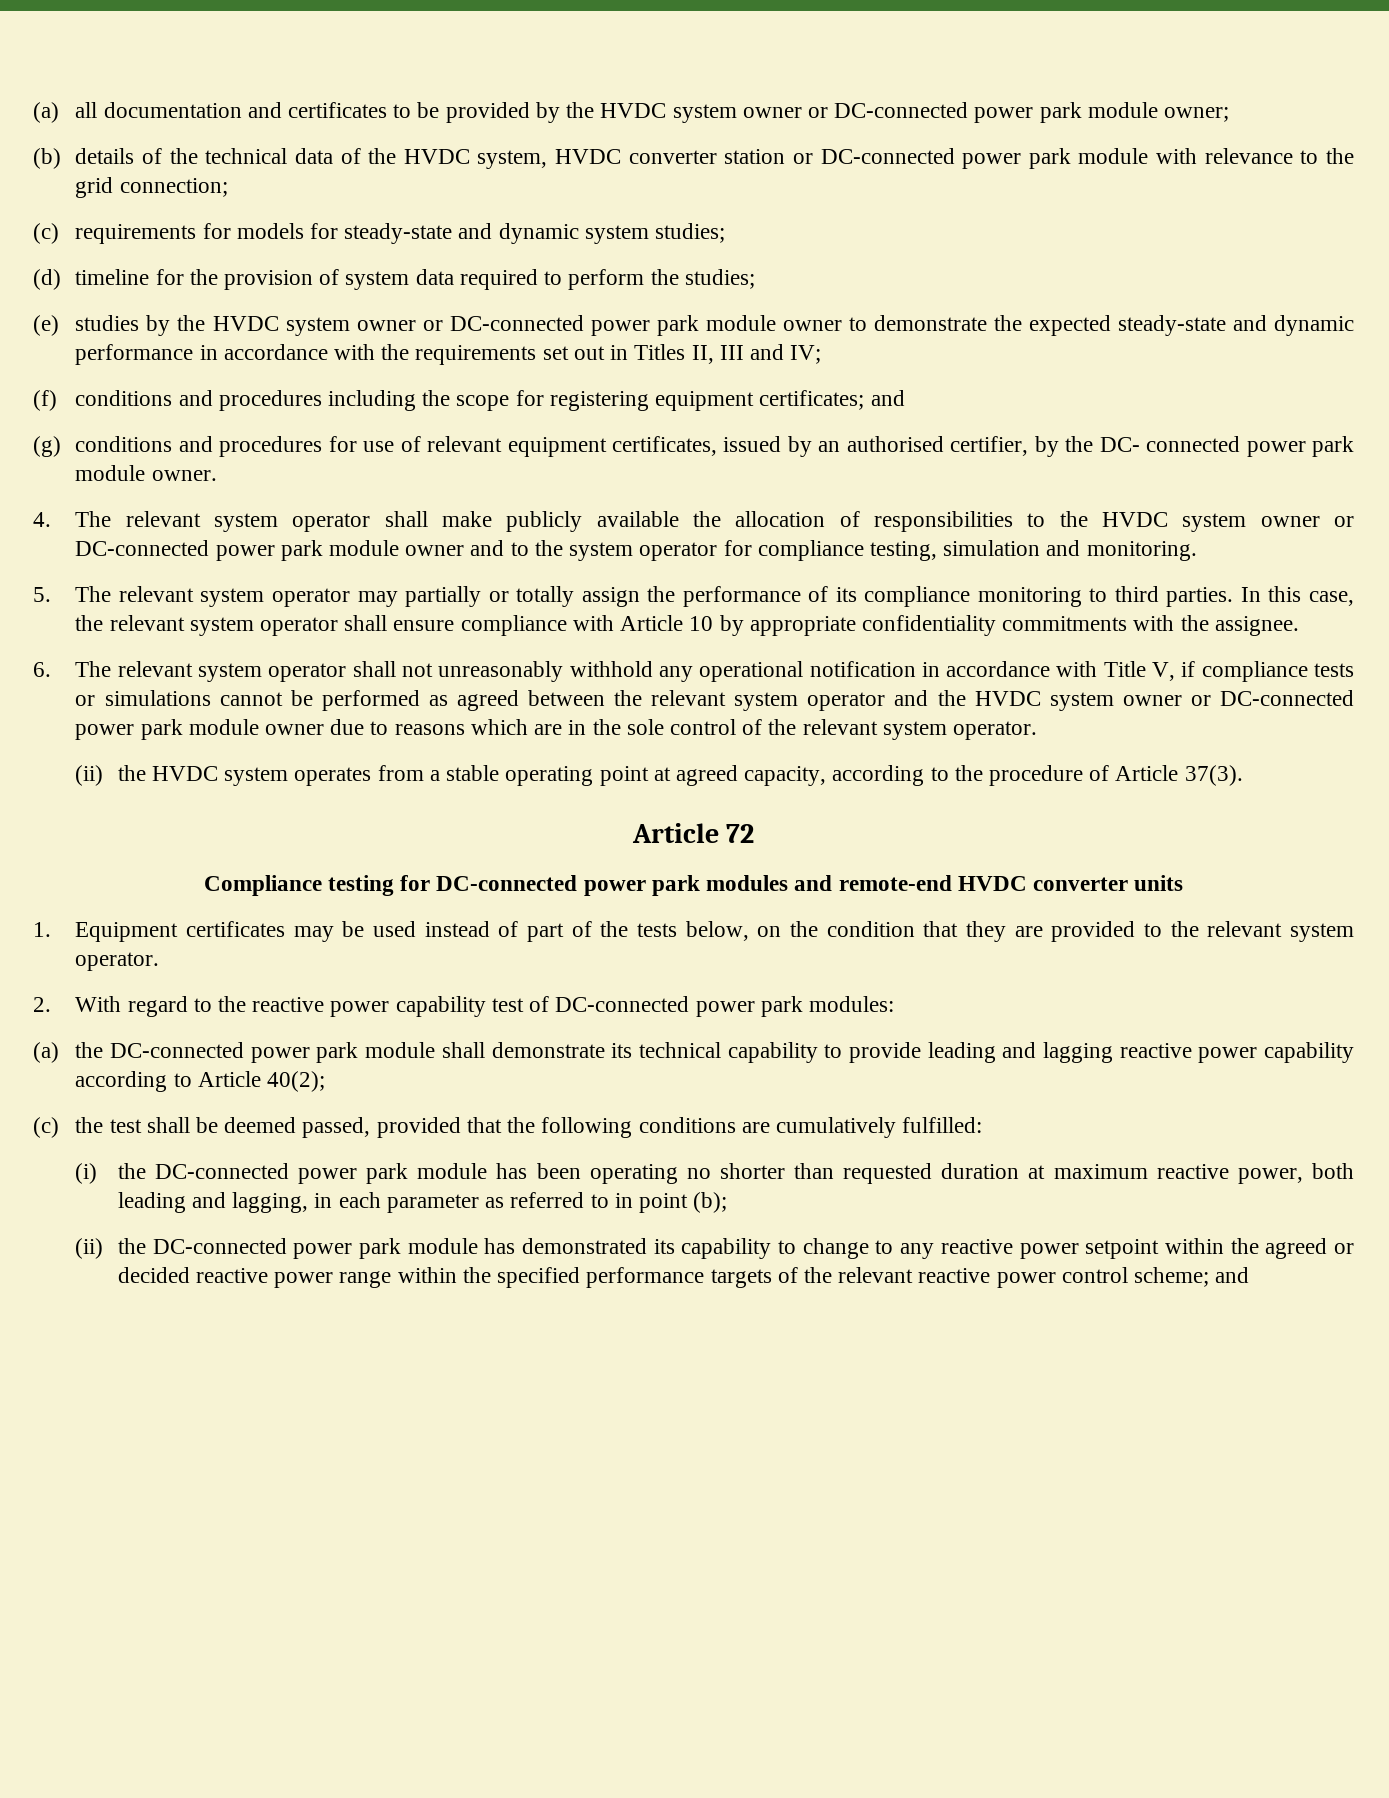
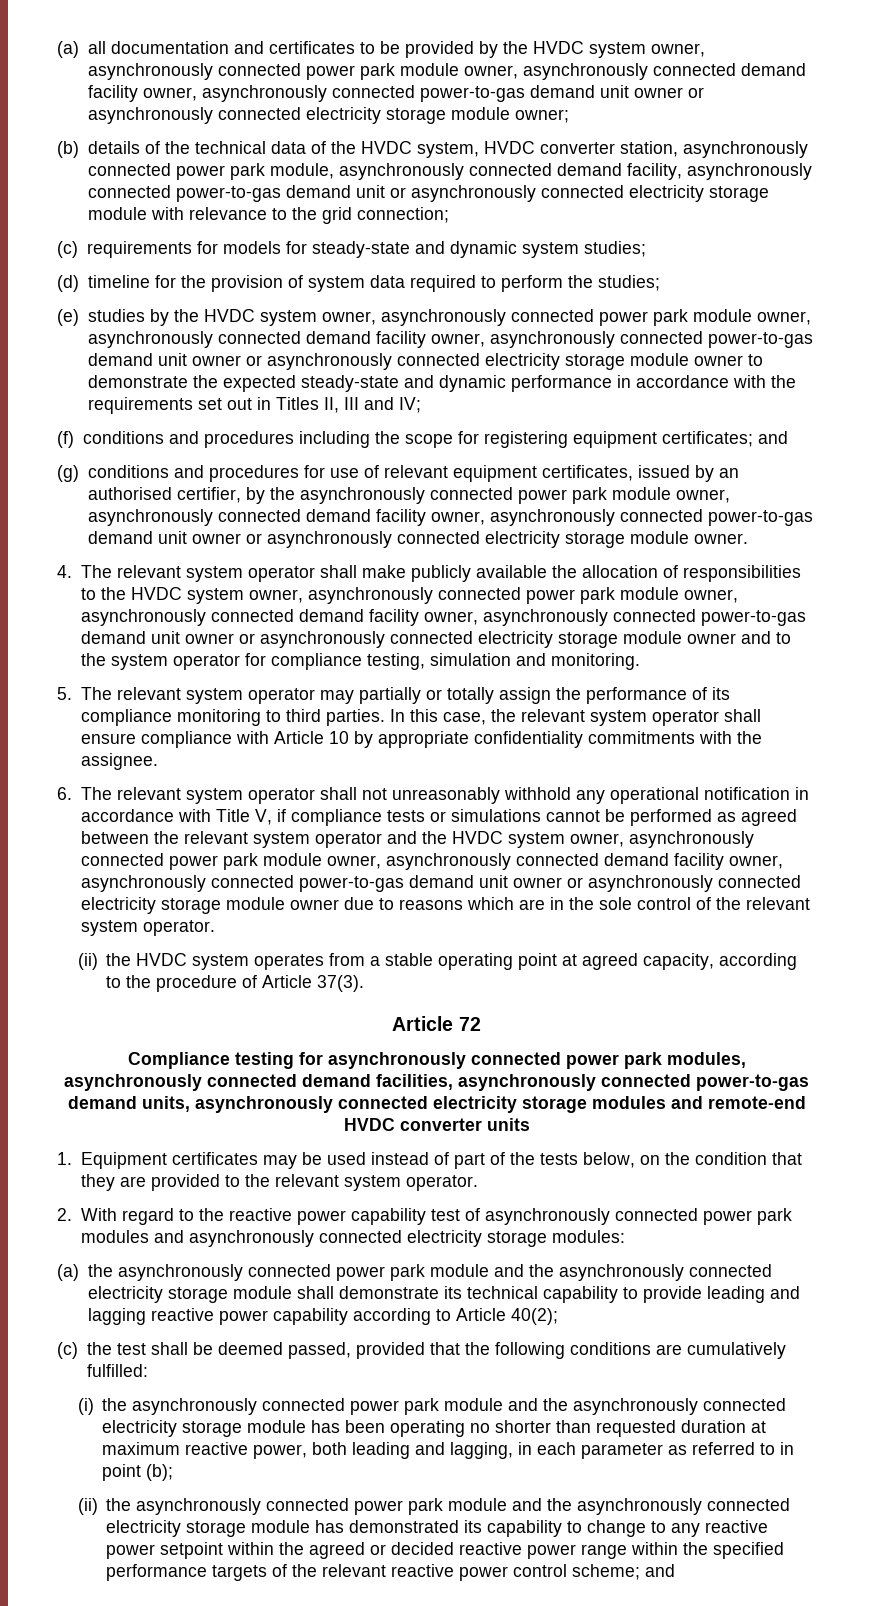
- (a) all documentation and certificates to be provided by the HVDC system owner or DC-connected power park module owner;
+ (a) all documentation and certificates to be provided by the HVDC system owner, asynchronously connected power park module owner, asynchronously connected demand facility owner, asynchronously connected power-to-gas demand unit owner or asynchronously connected electricity storage module owner;
- (b) details of the technical data of the HVDC system, HVDC converter station or DC-connected power park module with relevance to the grid connection;
+ (b) details of the technical data of the HVDC system, HVDC converter station, asynchronously connected power park module, asynchronously connected demand facility, asynchronously connected power-to-gas demand unit or asynchronously connected electricity storage module with relevance to the grid connection;
- (e) studies by the HVDC system owner or DC-connected power park module owner to demonstrate the expected steady-state and dynamic performance in accordance with the requirements set out in Titles II, III and IV;
+ (e) studies by the HVDC system owner, asynchronously connected power park module owner, asynchronously connected demand facility owner, asynchronously connected power-to-gas demand unit owner or asynchronously connected electricity storage module owner to demonstrate the expected steady-state and dynamic performance in accordance with the requirements set out in Titles II, III and IV;
- (g) conditions and procedures for use of relevant equipment certificates, issued by an authorised certifier, by the DC- connected power park module owner.
+ (g) conditions and procedures for use of relevant equipment certificates, issued by an authorised certifier, by the asynchronously connected power park module owner, asynchronously connected demand facility owner, asynchronously connected power-to-gas demand unit owner or asynchronously connected electricity storage module owner.
- 4. The relevant system operator shall make publicly available the allocation of responsibilities to the HVDC system owner or DC-connected power park module owner and to the system operator for compliance testing, simulation and monitoring.
+ 4. The relevant system operator shall make publicly available the allocation of responsibilities to the HVDC system owner, asynchronously connected power park module owner, asynchronously connected demand facility owner, asynchronously connected power-to-gas demand unit owner or asynchronously connected electricity storage module owner and to the system operator for compliance testing, simulation and monitoring.
- 6. The relevant system operator shall not unreasonably withhold any operational notification in accordance with Title V, if compliance tests or simulations cannot be performed as agreed between the relevant system operator and the HVDC system owner or DC-connected power park module owner due to reasons which are in the sole control of the relevant system operator.
+ 6. The relevant system operator shall not unreasonably withhold any operational notification in accordance with Title V, if compliance tests or simulations cannot be performed as agreed between the relevant system operator and the HVDC system owner, asynchronously connected power park module owner, asynchronously connected demand facility owner, asynchronously connected power-to-gas demand unit owner or asynchronously connected electricity storage module owner due to reasons which are in the sole control of the relevant system operator.
- Compliance testing for DC-connected power park modules and remote-end HVDC converter units
+ Compliance testing for asynchronously connected power park modules, asynchronously connected demand facilities, asynchronously connected power-to-gas demand units, asynchronously connected electricity storage modules and remote-end HVDC converter units
- 2. With regard to the reactive power capability test of DC-connected power park modules:
+ 2. With regard to the reactive power capability test of asynchronously connected power park modules and asynchronously connected electricity storage modules:
- (a) the DC-connected power park module shall demonstrate its technical capability to provide leading and lagging reactive power capability according to Article 40(2);
+ (a) the asynchronously connected power park module and the asynchronously connected electricity storage module shall demonstrate its technical capability to provide leading and lagging reactive power capability according to Article 40(2);
- (i) the DC-connected power park module has been operating no shorter than requested duration at maximum reactive power, both leading and lagging, in each parameter as referred to in point (b);
+ (i) the asynchronously connected power park module and the asynchronously connected electricity storage module has been operating no shorter than requested duration at maximum reactive power, both leading and lagging, in each parameter as referred to in point (b);
- (ii) the DC-connected power park module has demonstrated its capability to change to any reactive power setpoint within the agreed or decided reactive power range within the specified performance targets of the relevant reactive power control scheme; and
+ (ii) the asynchronously connected power park module and the asynchronously connected electricity storage module has demonstrated its capability to change to any reactive power setpoint within the agreed or decided reactive power range within the specified performance targets of the relevant reactive power control scheme; and

